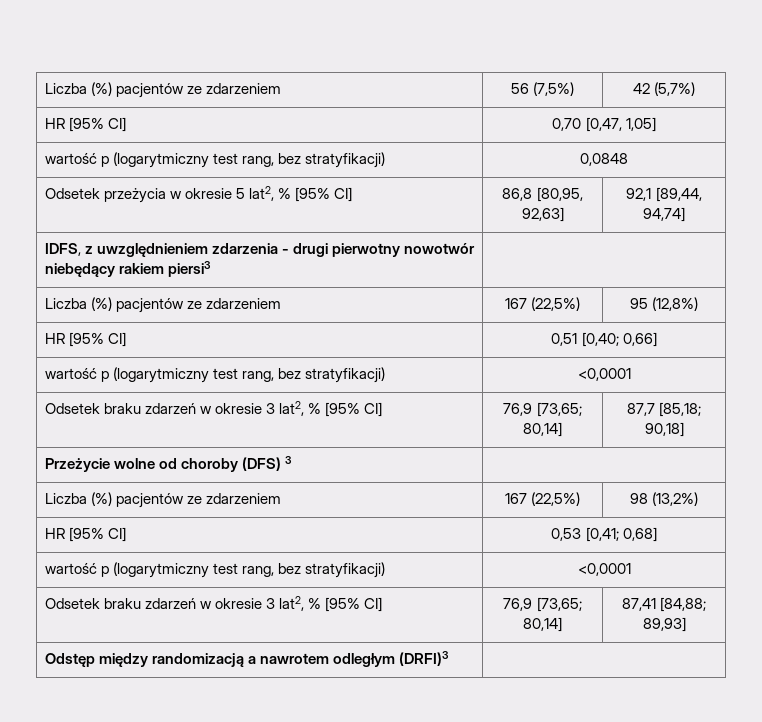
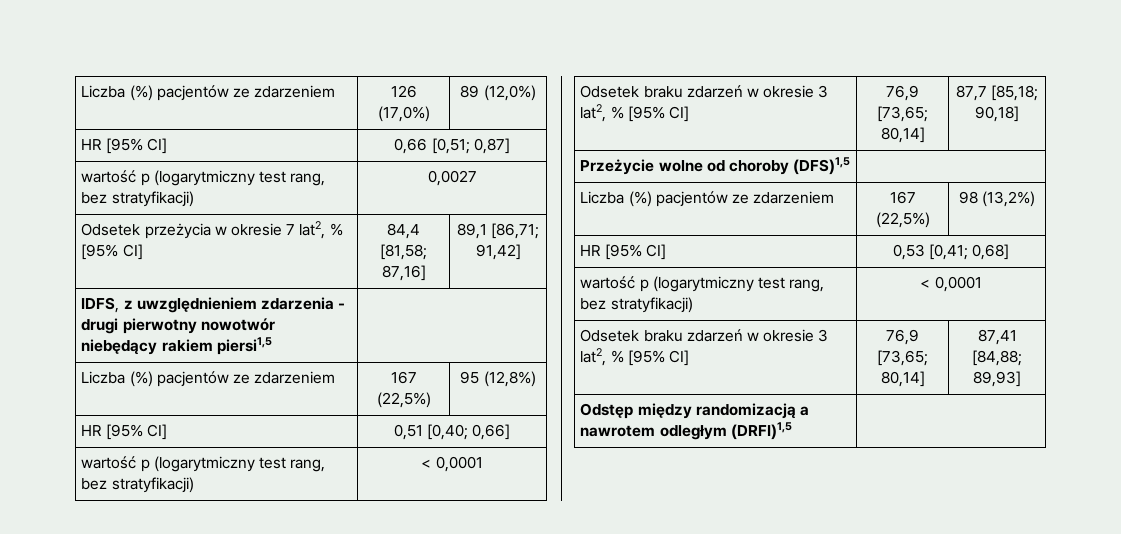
- Liczba (%) pacjentów ze zdarzeniem | 56 (7,5%) | 42 (5,7%)
- HR [95% CI] | 0,70 [0,47, 1,05]
- wartość p (logarytmiczny test rang, bez stratyfikacji) | 0,0848
+ Liczba (%) pacjentów ze zdarzeniem | 126 (17,0%) | 89 (12,0%)
+ HR [95% CI] | 0,66 [0,51; 0,87]
+ wartość p (logarytmiczny test rang, bez stratyfikacji) | 0,0027
- Odsetek przeżycia w okresie 5 lat2, % [95% CI] | 86,8 [80,95, 92,63] | 92,1 [89,44, 94,74]
+ Odsetek przeżycia w okresie 7 lat2, % [95% CI] | 84,4 [81,58; 87,16] | 89,1 [86,71; 91,42]
- IDFS, z uwzględnieniem zdarzenia - drugi pierwotny nowotwór niebędący rakiem piersi3 |
+ IDFS, z uwzględnieniem zdarzenia - drugi pierwotny nowotwór niebędący rakiem piersi1,5 |
  HR [95% CI] | 0,51 [0,40; 0,66]
- wartość p (logarytmiczny test rang, bez stratyfikacji) | <0,0001
+ wartość p (logarytmiczny test rang, bez stratyfikacji) | < 0,0001
- Przeżycie wolne od choroby (DFS) 3 |
+ Przeżycie wolne od choroby (DFS)1,5 |
  HR [95% CI] | 0,53 [0,41; 0,68]
- wartość p (logarytmiczny test rang, bez stratyfikacji) | <0,0001
+ wartość p (logarytmiczny test rang, bez stratyfikacji) | < 0,0001
- Odstęp między randomizacją a nawrotem odległym (DRFI)3 |
+ Odstęp między randomizacją a nawrotem odległym (DRFI)1,5 |

